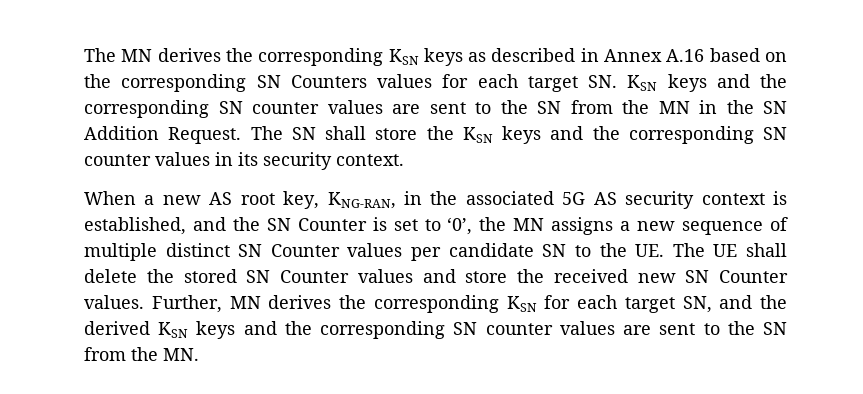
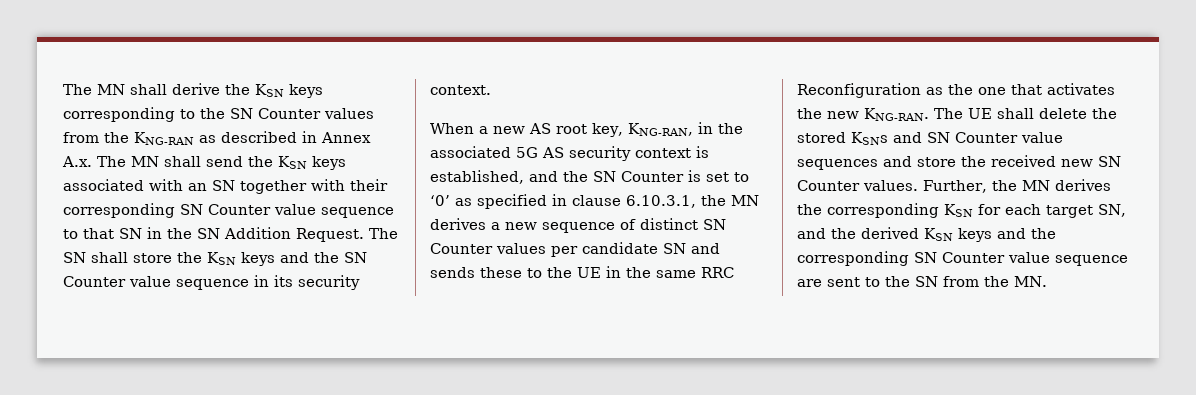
- The MN derives the corresponding KSN keys as described in Annex A.16 based on the corresponding SN Counters values for each target SN. KSN keys and the corresponding SN counter values are sent to the SN from the MN in the SN Addition Request.
+ The MN shall derive the KSN keys corresponding to the SN Counter values from the KNG-RAN as described in Annex A.x. The MN shall send the KSN keys associated with an SN together with their corresponding SN Counter value sequence to that SN in the SN Addition Request.
- The SN shall store the KSN keys and the corresponding SN counter values in its security context.
+ The SN shall store the KSN keys and the SN Counter value sequence in its security context.
- When a new AS root key, KNG-RAN, in the associated 5G AS security context is established, and the SN Counter is set to ‘0’, the MN assigns a new sequence of multiple distinct SN Counter values per candidate SN to the UE. The UE shall delete the stored SN Counter values and store the received new SN Counter values.
+ When a new AS root key, KNG-RAN, in the associated 5G AS security context is established, and the SN Counter is set to ‘0’ as specified in clause 6.10.3.1, the MN derives a new sequence of distinct SN Counter values per candidate SN and sends these to the UE in the same RRC Reconfiguration as the one that activates the new KNG-RAN. The UE shall delete the stored KSNs and SN Counter value sequences and store the received new SN Counter values.
- Further, MN derives the corresponding KSN for each target SN, and the derived KSN keys and the corresponding SN counter values are sent to the SN from the MN.
+ Further, the MN derives the corresponding KSN for each target SN, and the derived KSN keys and the corresponding SN Counter value sequence are sent to the SN from the MN.

